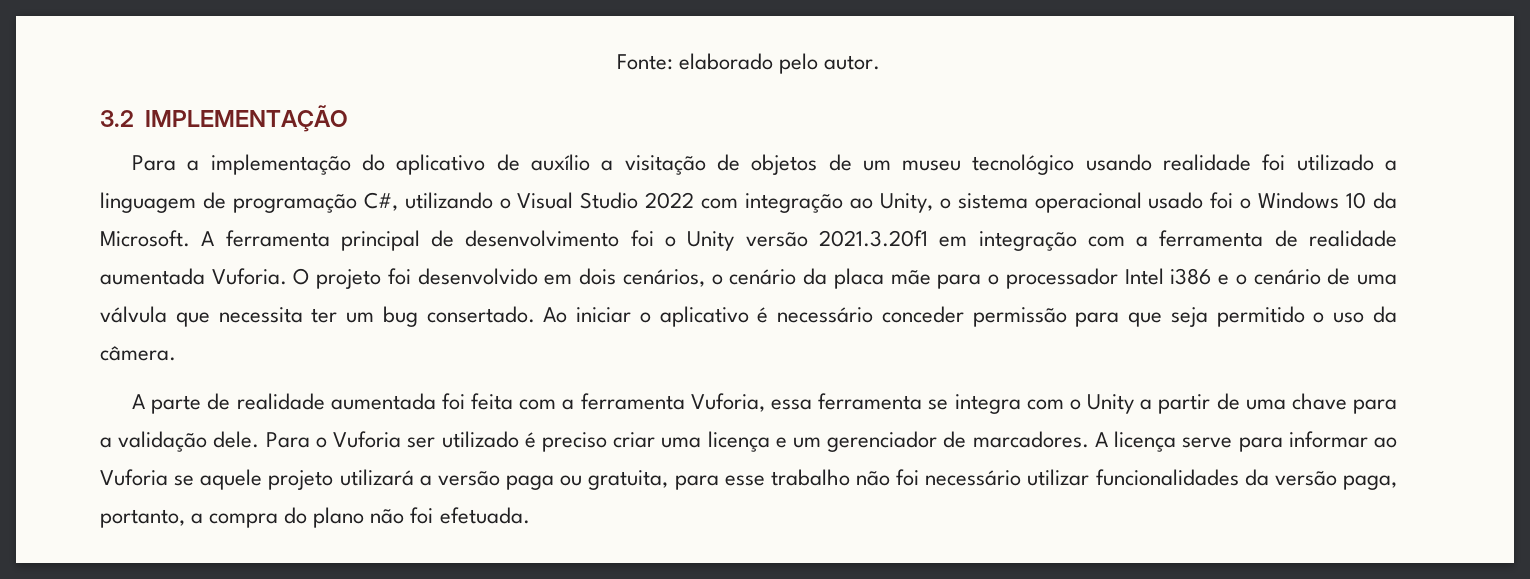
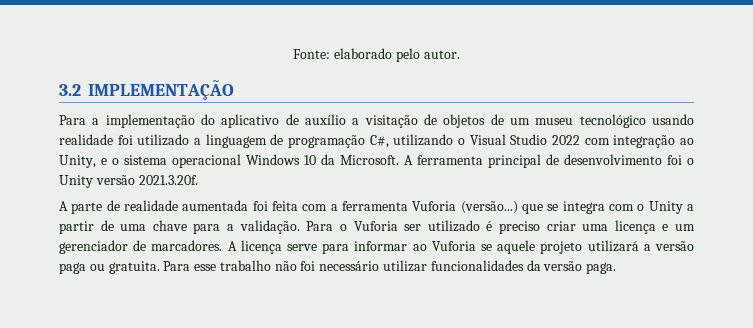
- Para a implementação do aplicativo de auxílio a visitação de objetos de um museu tecnológico usando realidade foi utilizado a linguagem de programação C#, utilizando o Visual Studio 2022 com integração ao Unity, o sistema operacional usado foi o Windows 10 da Microsoft.
+ Para a implementação do aplicativo de auxílio a visitação de objetos de um museu tecnológico usando realidade foi utilizado a linguagem de programação C#, utilizando o Visual Studio 2022 com integração ao Unity, e o sistema operacional Windows 10 da Microsoft.
- A ferramenta principal de desenvolvimento foi o Unity versão 2021.3.20f1 em integração com a ferramenta de realidade aumentada Vuforia. O projeto foi desenvolvido em dois cenários, o cenário da placa mãe para o processador Intel i386 e o cenário de uma válvula que necessita ter um bug consertado. Ao iniciar o aplicativo é necessário conceder permissão para que seja permitido o uso da câmera.
+ A ferramenta principal de desenvolvimento foi o Unity versão 2021.3.20f.
- A parte de realidade aumentada foi feita com a ferramenta Vuforia, essa ferramenta se integra com o Unity a partir de uma chave para a validação dele.
+ A parte de realidade aumentada foi feita com a ferramenta Vuforia (versão...) que se integra com o Unity a partir de uma chave para a validação.
- A licença serve para informar ao Vuforia se aquele projeto utilizará a versão paga ou gratuita, para esse trabalho não foi necessário utilizar funcionalidades da versão paga, portanto, a compra do plano não foi efetuada.
+ A licença serve para informar ao Vuforia se aquele projeto utilizará a versão paga ou gratuita. Para esse trabalho não foi necessário utilizar funcionalidades da versão paga.

